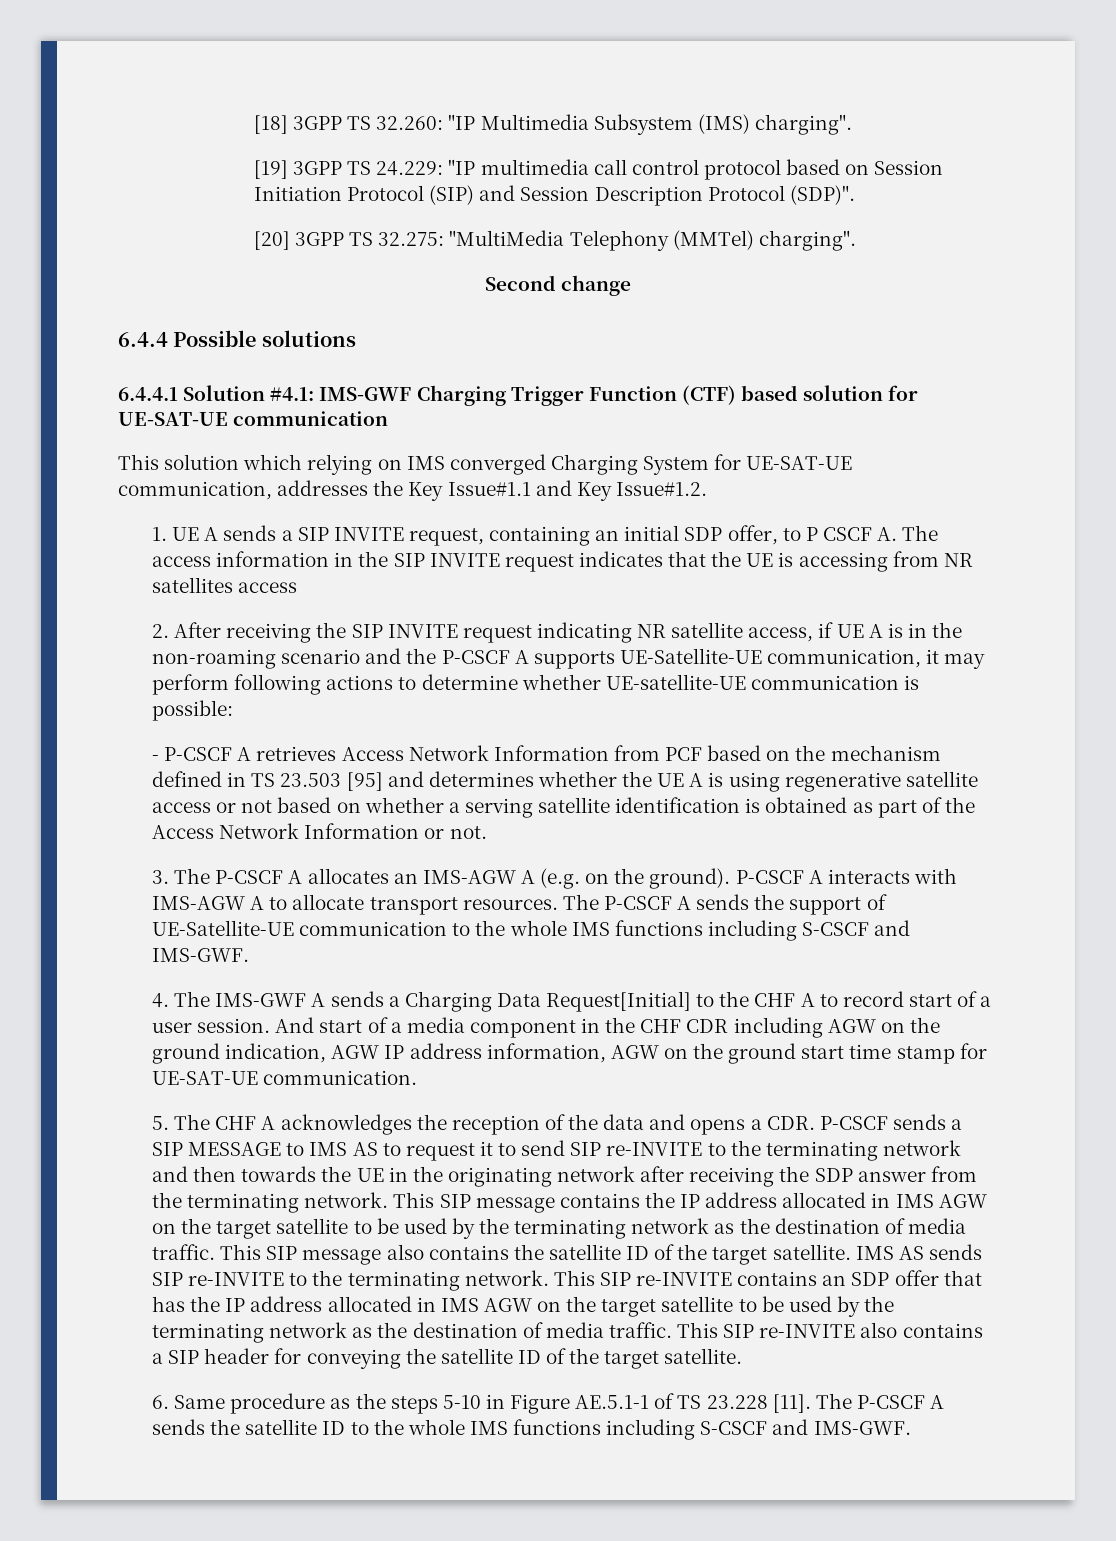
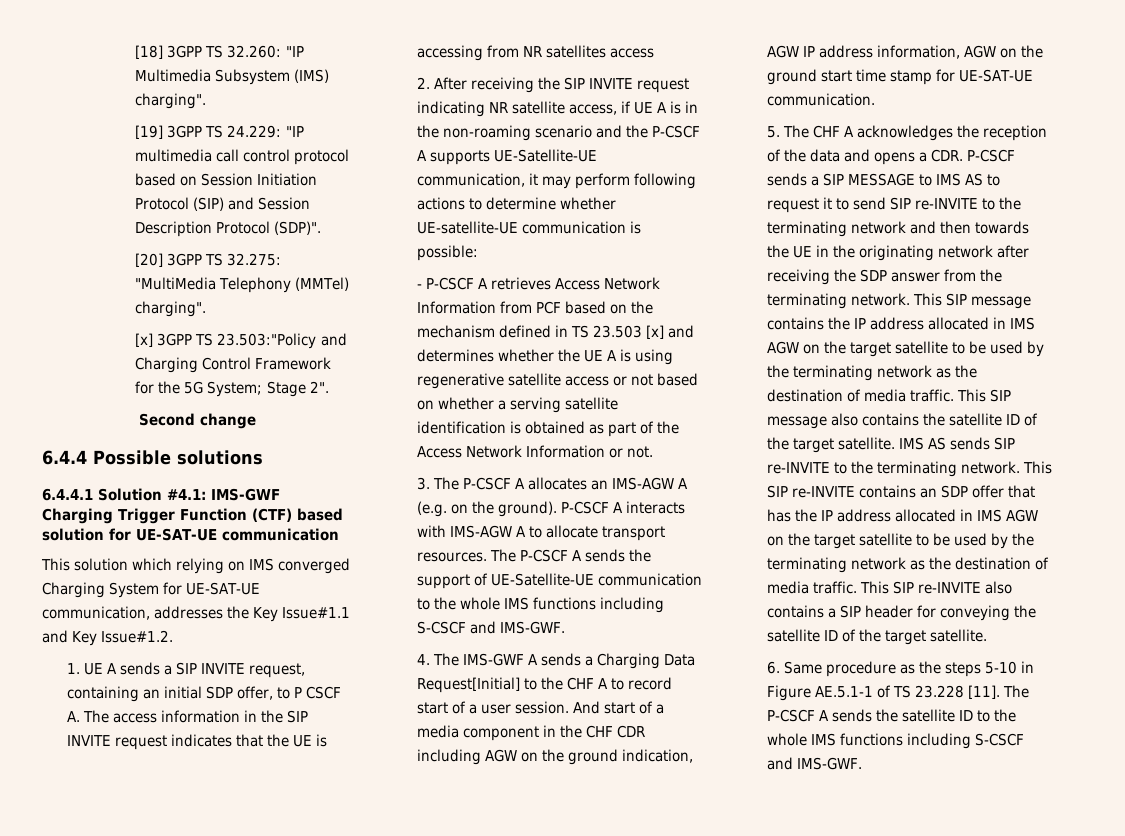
+ [x] 3GPP TS 23.503:"Policy and Charging Control Framework for the 5G System; Stage 2".
- - P-CSCF A retrieves Access Network Information from PCF based on the mechanism defined in TS 23.503 [95] and determines whether the UE A is using regenerative satellite access or not based on whether a serving satellite identification is obtained as part of the Access Network Information or not.
+ - P-CSCF A retrieves Access Network Information from PCF based on the mechanism defined in TS 23.503 [x] and determines whether the UE A is using regenerative satellite access or not based on whether a serving satellite identification is obtained as part of the Access Network Information or not.

